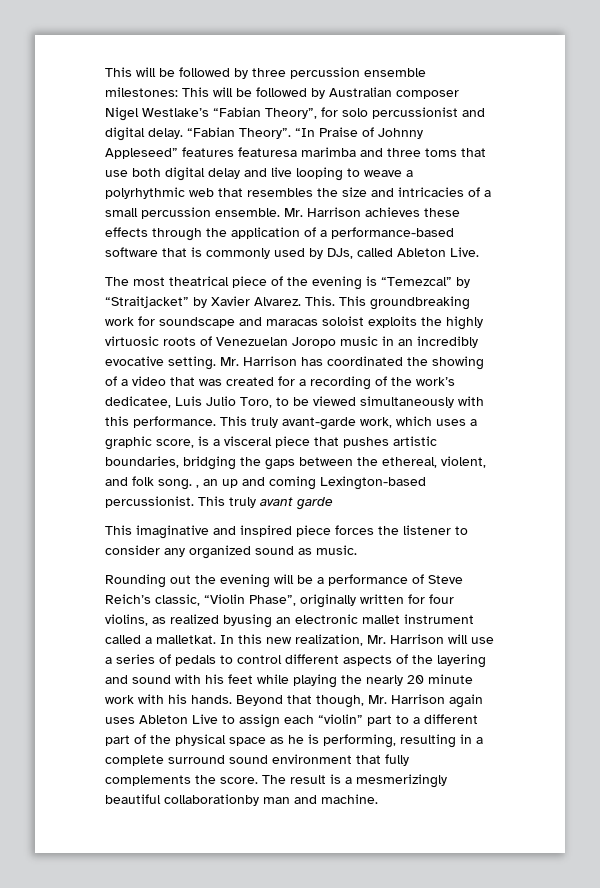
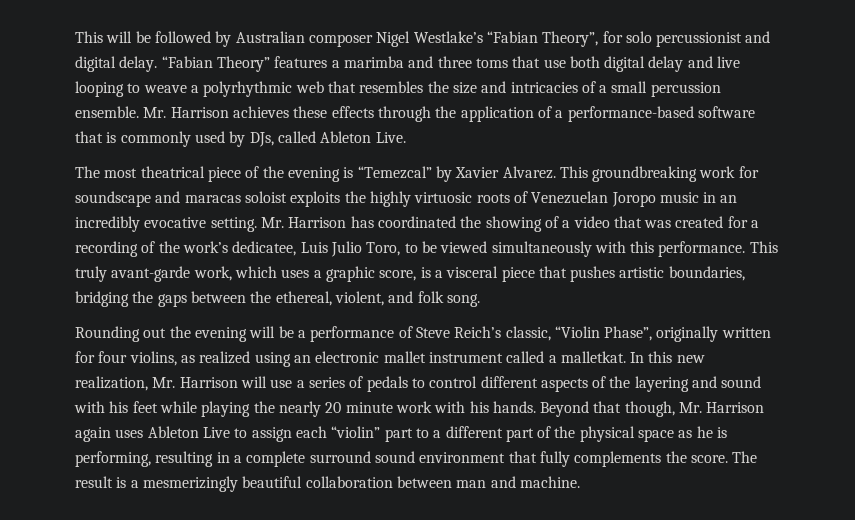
- This will be followed by three percussion ensemble milestones: This will be followed by Australian composer Nigel Westlake’s “Fabian Theory”, for solo percussionist and digital delay.
+ This will be followed by Australian composer Nigel Westlake’s “Fabian Theory”, for solo percussionist and digital delay.
- “Fabian Theory”. “In Praise of Johnny Appleseed” features featuresa marimba and three toms that use both digital delay and live looping to weave a polyrhythmic web that resembles the size and intricacies of a small percussion ensemble.
+ “Fabian Theory” features a marimba and three toms that use both digital delay and live looping to weave a polyrhythmic web that resembles the size and intricacies of a small percussion ensemble.
- The most theatrical piece of the evening is “Temezcal” by “Straitjacket” by Xavier Alvarez.
+ The most theatrical piece of the evening is “Temezcal” by Xavier Alvarez.
- This.
- This truly avant-garde work, which uses a graphic score, is a visceral piece that pushes artistic boundaries, bridging the gaps between the ethereal, violent, and folk song. , an up and coming Lexington-based percussionist. This truly avant garde
- This imaginative and inspired piece forces the listener to consider any organized sound as music.
+ This truly avant-garde work, which uses a graphic score, is a visceral piece that pushes artistic boundaries, bridging the gaps between the ethereal, violent, and folk song.
- Rounding out the evening will be a performance of Steve Reich’s classic, “Violin Phase”, originally written for four violins, as realized byusing an electronic mallet instrument called a malletkat.
+ Rounding out the evening will be a performance of Steve Reich’s classic, “Violin Phase”, originally written for four violins, as realized using an electronic mallet instrument called a malletkat.
- The result is a mesmerizingly beautiful collaborationby man and machine.
+ The result is a mesmerizingly beautiful collaboration between man and machine.

